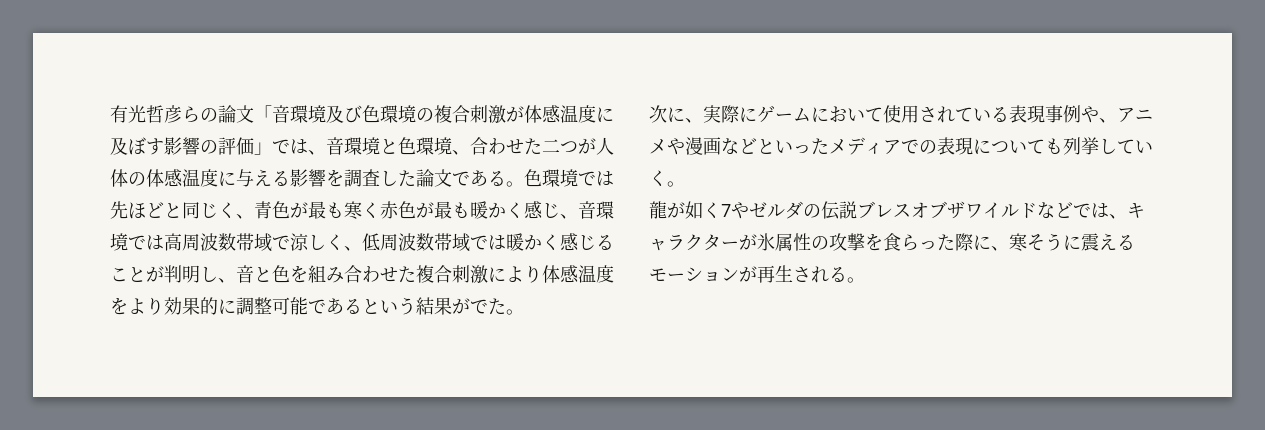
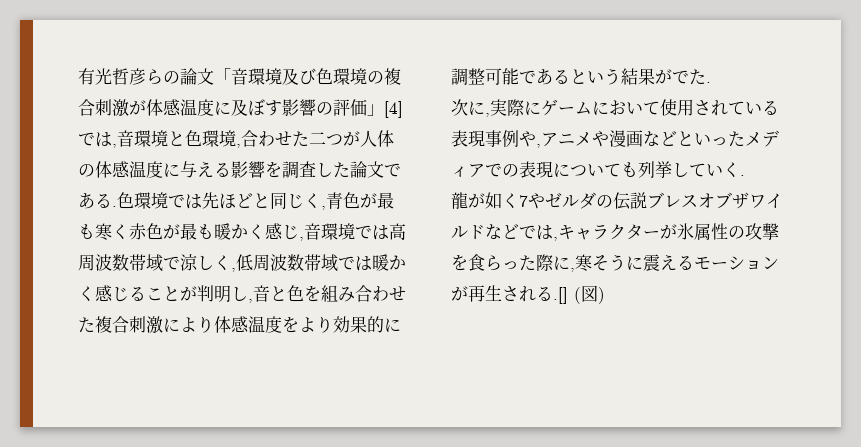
- 有光哲彦らの論文「音環境及び色環境の複合刺激が体感温度に及ぼす影響の評価」では、音環境と色環境、合わせた二つが人体の体感温度に与える影響を調査した論文である。
+ 有光哲彦らの論文「音環境及び色環境の複合刺激が体感温度に及ぼす影響の評価」[4]では,音環境と色環境,合わせた二つが人体の体感温度に与える影響を調査した論文である.
- 色環境では先ほどと同じく、青色が最も寒く赤色が最も暖かく感じ、音環境では高周波数帯域で涼しく、低周波数帯域では暖かく感じることが判明し、音と色を組み合わせた複合刺激により体感温度をより効果的に調整可能であるという結果がでた。
+ 色環境では先ほどと同じく,青色が最も寒く赤色が最も暖かく感じ,音環境では高周波数帯域で涼しく,低周波数帯域では暖かく感じることが判明し,音と色を組み合わせた複合刺激により体感温度をより効果的に調整可能であるという結果がでた.
- 次に、実際にゲームにおいて使用されている表現事例や、アニメや漫画などといったメディアでの表現についても列挙していく。
+ 次に,実際にゲームにおいて使用されている表現事例や,アニメや漫画などといったメディアでの表現についても列挙していく.
- 龍が如く7やゼルダの伝説ブレスオブザワイルドなどでは、キャラクターが氷属性の攻撃を食らった際に、寒そうに震えるモーションが再生される。
+ 龍が如く7やゼルダの伝説ブレスオブザワイルドなどでは,キャラクターが氷属性の攻撃を食らった際に,寒そうに震えるモーションが再生される.[] (図)

